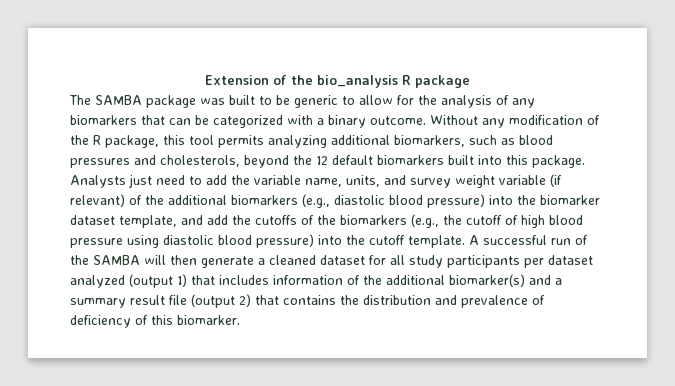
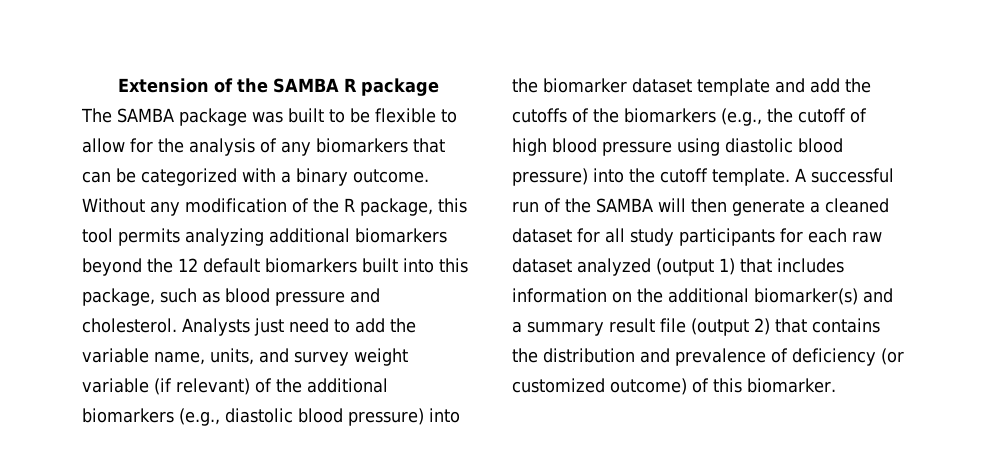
- Extension of the bio_analysis R package
+ Extension of the SAMBA R package
- The SAMBA package was built to be generic to allow for the analysis of any biomarkers that can be categorized with a binary outcome.
+ The SAMBA package was built to be flexible to allow for the analysis of any biomarkers that can be categorized with a binary outcome.
- Without any modification of the R package, this tool permits analyzing additional biomarkers, such as blood pressures and cholesterols, beyond the 12 default biomarkers built into this package.
+ Without any modification of the R package, this tool permits analyzing additional biomarkers beyond the 12 default biomarkers built into this package, such as blood pressure and cholesterol.
- Analysts just need to add the variable name, units, and survey weight variable (if relevant) of the additional biomarkers (e.g., diastolic blood pressure) into the biomarker dataset template, and add the cutoffs of the biomarkers (e.g., the cutoff of high blood pressure using diastolic blood pressure) into the cutoff template.
+ Analysts just need to add the variable name, units, and survey weight variable (if relevant) of the additional biomarkers (e.g., diastolic blood pressure) into the biomarker dataset template and add the cutoffs of the biomarkers (e.g., the cutoff of high blood pressure using diastolic blood pressure) into the cutoff template.
- A successful run of the SAMBA will then generate a cleaned dataset for all study participants per dataset analyzed (output 1) that includes information of the additional biomarker(s) and a summary result file (output 2) that contains the distribution and prevalence of deficiency of this biomarker.
+ A successful run of the SAMBA will then generate a cleaned dataset for all study participants for each raw dataset analyzed (output 1) that includes information on the additional biomarker(s) and a summary result file (output 2) that contains the distribution and prevalence of deficiency (or customized outcome) of this biomarker.

